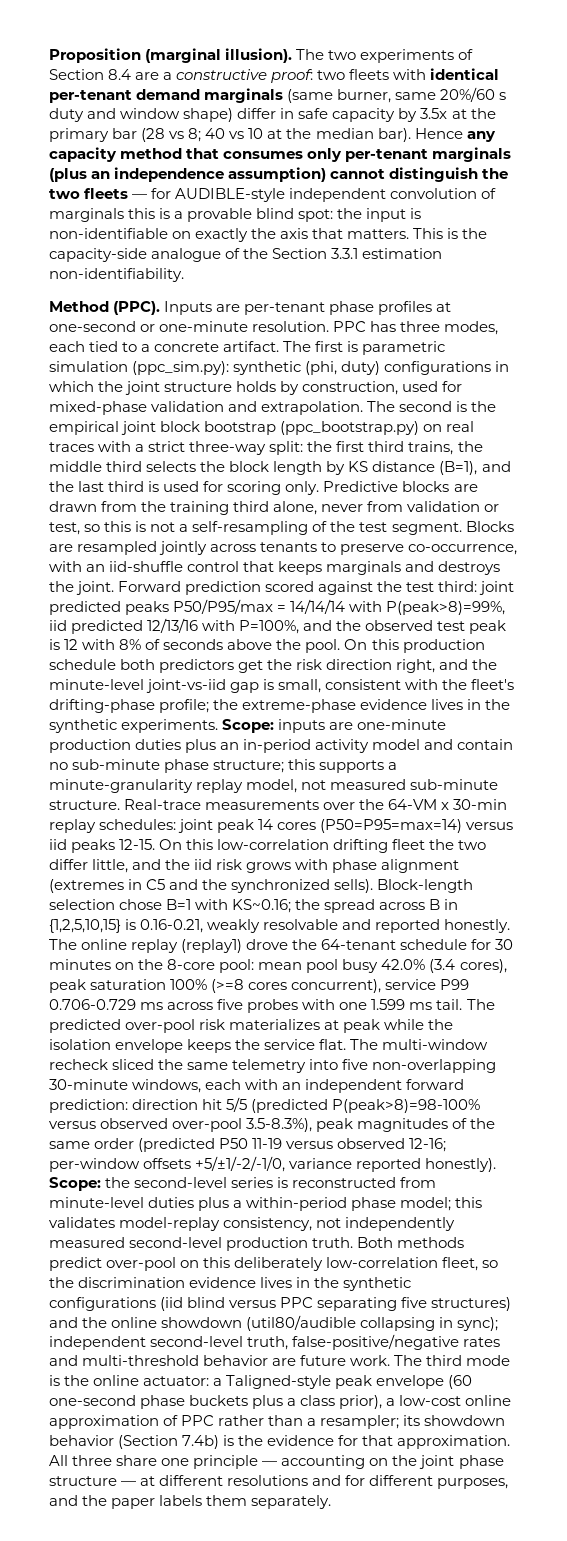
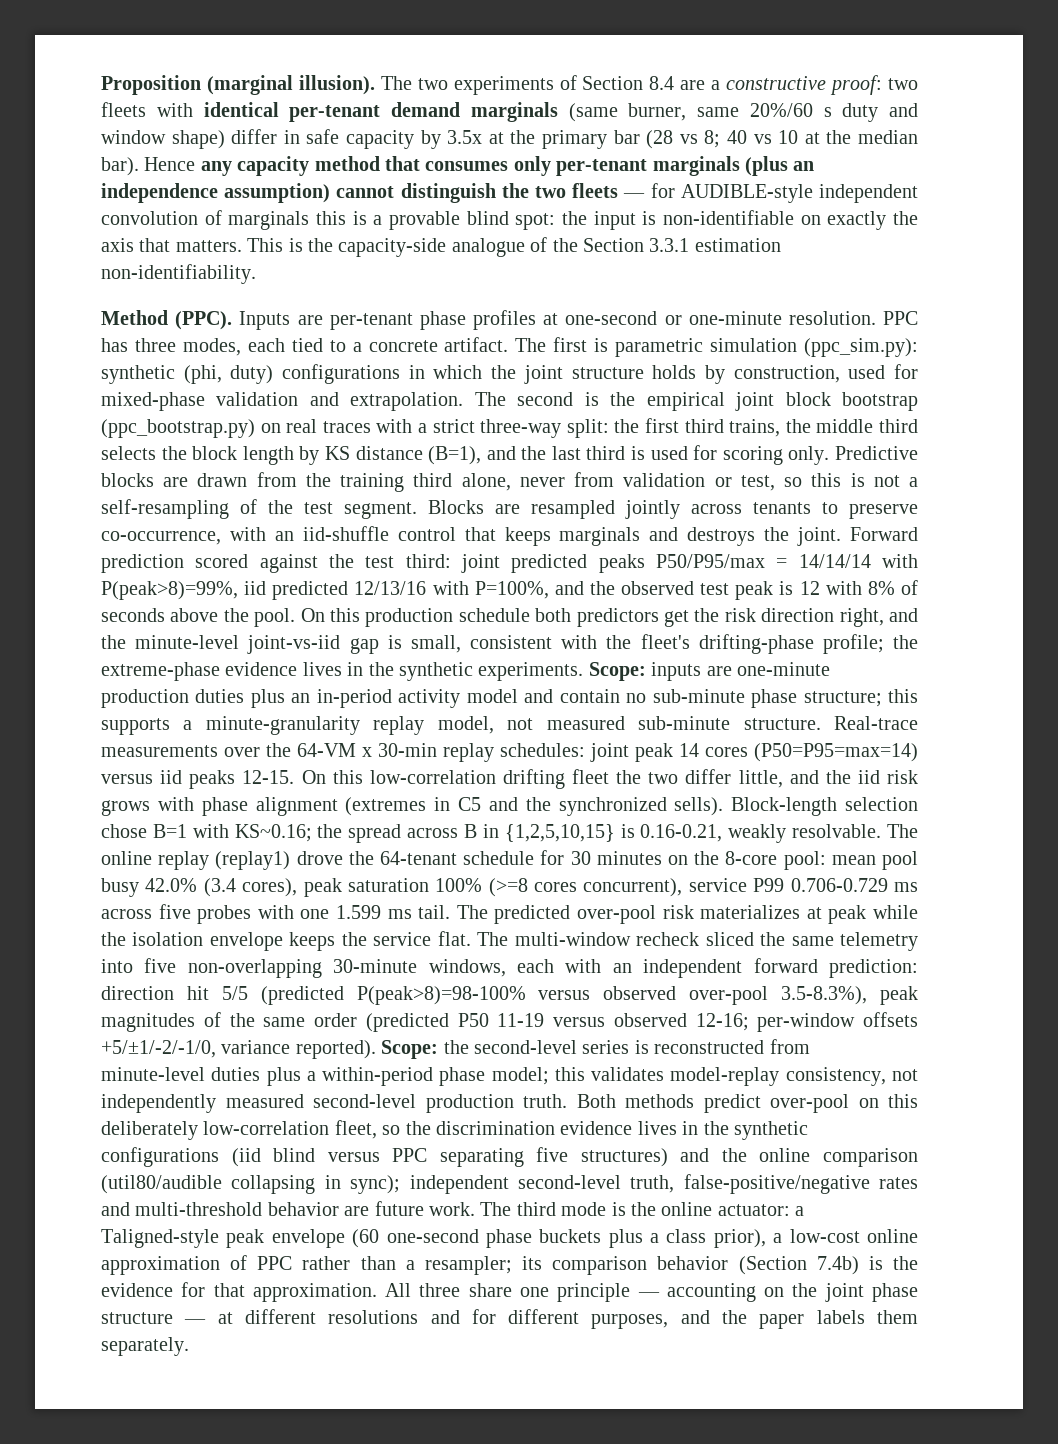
- Block-length selection chose B=1 with KS~0.16; the spread across B in {1,2,5,10,15} is 0.16-0.21, weakly resolvable and reported honestly.
+ Block-length selection chose B=1 with KS~0.16; the spread across B in {1,2,5,10,15} is 0.16-0.21, weakly resolvable.
- The multi-window recheck sliced the same telemetry into five non-overlapping 30-minute windows, each with an independent forward prediction: direction hit 5/5 (predicted P(peak>8)=98-100% versus observed over-pool 3.5-8.3%), peak magnitudes of the same order (predicted P50 11-19 versus observed 12-16; per-window offsets +5/±1/-2/-1/0, variance reported honestly).
+ The multi-window recheck sliced the same telemetry into five non-overlapping 30-minute windows, each with an independent forward prediction: direction hit 5/5 (predicted P(peak>8)=98-100% versus observed over-pool 3.5-8.3%), peak magnitudes of the same order (predicted P50 11-19 versus observed 12-16; per-window offsets +5/±1/-2/-1/0, variance reported).
- Both methods predict over-pool on this deliberately low-correlation fleet, so the discrimination evidence lives in the synthetic configurations (iid blind versus PPC separating five structures) and the online showdown (util80/audible collapsing in sync); independent second-level truth, false-positive/negative rates and multi-threshold behavior are future work.
+ Both methods predict over-pool on this deliberately low-correlation fleet, so the discrimination evidence lives in the synthetic configurations (iid blind versus PPC separating five structures) and the online comparison (util80/audible collapsing in sync); independent second-level truth, false-positive/negative rates and multi-threshold behavior are future work.
- The third mode is the online actuator: a Taligned-style peak envelope (60 one-second phase buckets plus a class prior), a low-cost online approximation of PPC rather than a resampler; its showdown behavior (Section 7.4b) is the evidence for that approximation.
+ The third mode is the online actuator: a Taligned-style peak envelope (60 one-second phase buckets plus a class prior), a low-cost online approximation of PPC rather than a resampler; its comparison behavior (Section 7.4b) is the evidence for that approximation.

